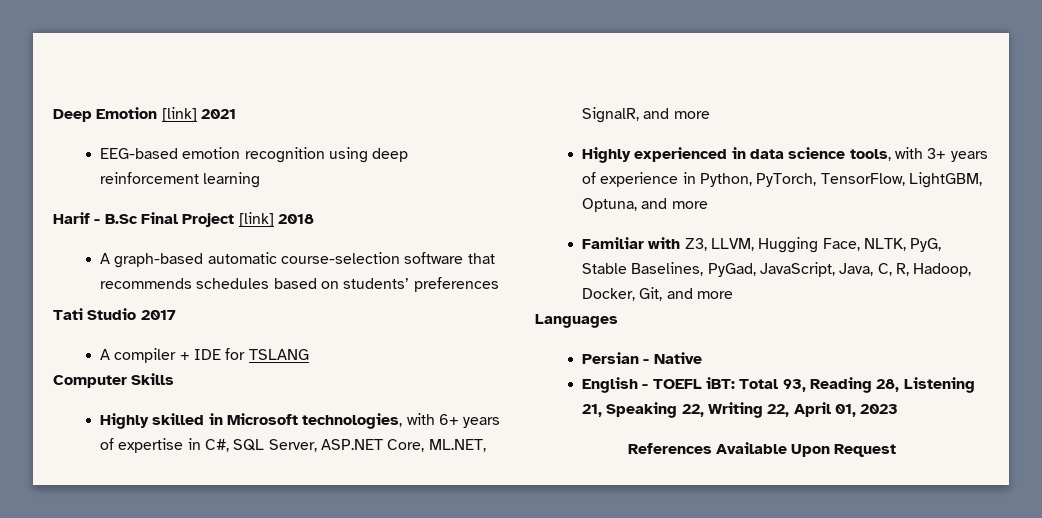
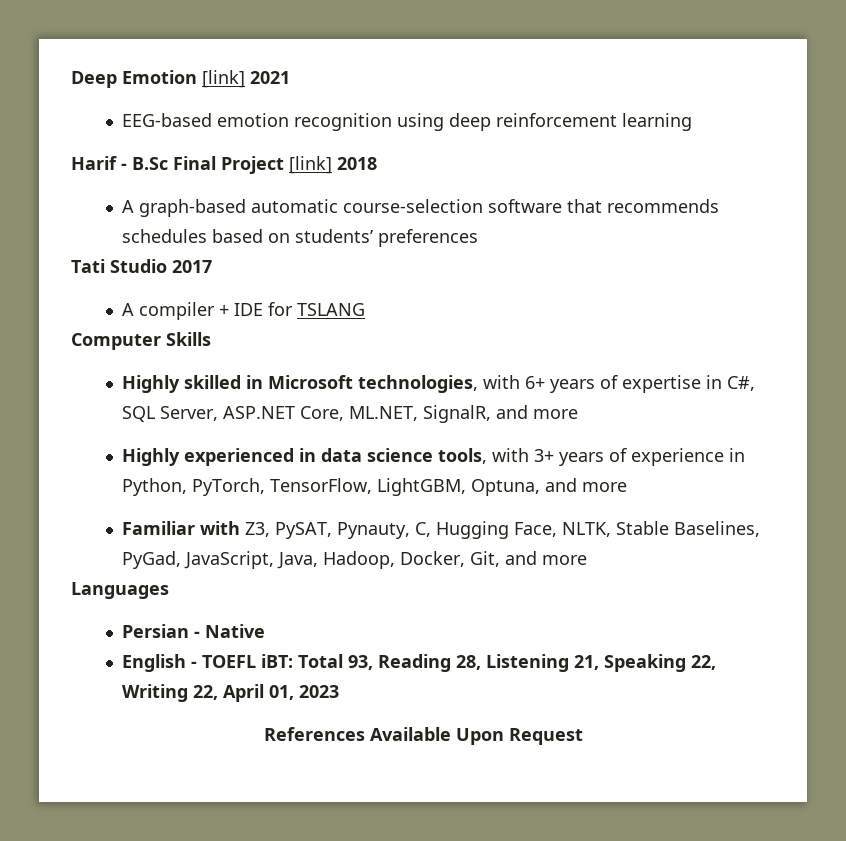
- Familiar with Z3, LLVM, Hugging Face, NLTK, PyG, Stable Baselines, PyGad, JavaScript, Java, C, R, Hadoop, Docker, Git, and more
+ Familiar with Z3, PySAT, Pynauty, C, Hugging Face, NLTK, Stable Baselines, PyGad, JavaScript, Java, Hadoop, Docker, Git, and more

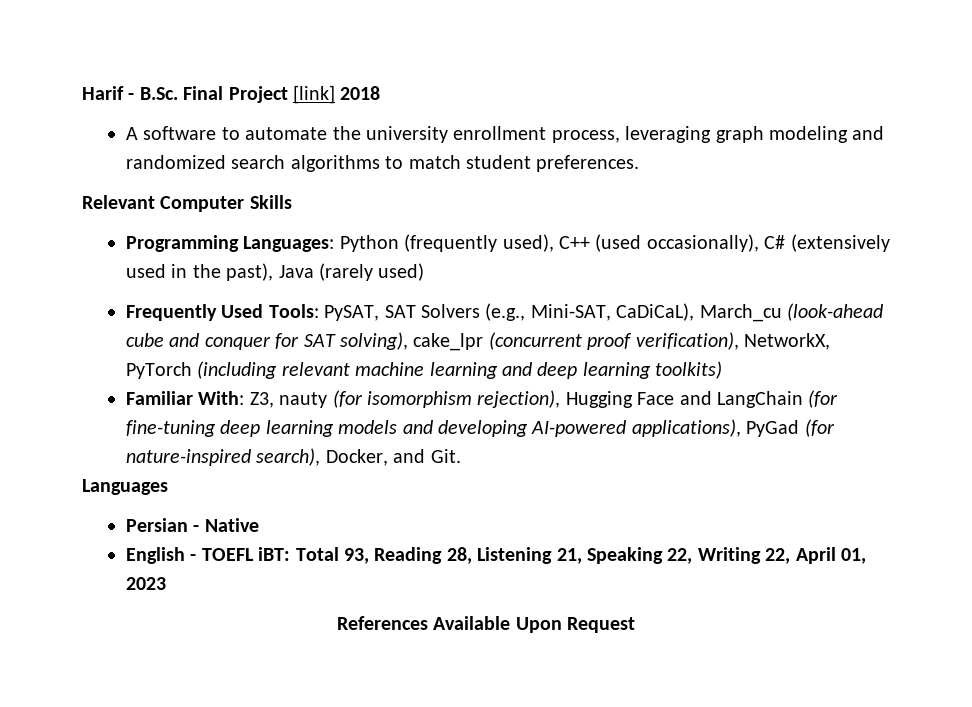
- Deep Emotion [link] 2021
- EEG-based emotion recognition using deep reinforcement learning
- Harif - B.Sc Final Project [link] 2018
+ Harif - B.Sc. Final Project [link] 2018
- A graph-based automatic course-selection software that recommends schedules based on students’ preferences
- Tati Studio 2017
- A compiler + IDE for TSLANG
- Computer Skills
- Highly skilled in Microsoft technologies, with 6+ years of expertise in C#, SQL Server, ASP.NET Core, ML.NET, SignalR, and more
- Highly experienced in data science tools, with 3+ years of experience in Python, PyTorch, TensorFlow, LightGBM, Optuna, and more
- Familiar with Z3, PySAT, Pynauty, C, Hugging Face, NLTK, Stable Baselines, PyGad, JavaScript, Java, Hadoop, Docker, Git, and more
+ A software to automate the university enrollment process, leveraging graph modeling and randomized search algorithms to match student preferences.
+ Relevant Computer Skills
+ Programming Languages: Python (frequently used), C++ (used occasionally), C# (extensively used in the past), Java (rarely used)
+ Frequently Used Tools: PySAT, SAT Solvers (e.g., Mini-SAT, CaDiCaL), March_cu (look-ahead cube and conquer for SAT solving), cake_lpr (concurrent proof verification), NetworkX, PyTorch (including relevant machine learning and deep learning toolkits)
+ Familiar With: Z3, nauty (for isomorphism rejection), Hugging Face and LangChain (for fine-tuning deep learning models and developing AI-powered applications), PyGad (for nature-inspired search), Docker, and Git.

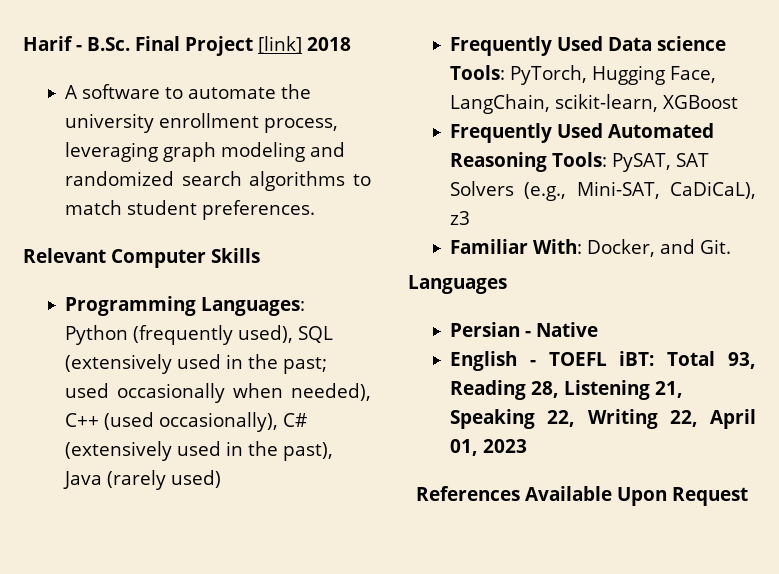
- Programming Languages: Python (frequently used), C++ (used occasionally), C# (extensively used in the past), Java (rarely used)
+ Programming Languages: Python (frequently used), SQL (extensively used in the past; used occasionally when needed), C++ (used occasionally), C# (extensively used in the past), Java (rarely used)
- Frequently Used Tools: PySAT, SAT Solvers (e.g., Mini-SAT, CaDiCaL), March_cu (look-ahead cube and conquer for SAT solving), cake_lpr (concurrent proof verification), NetworkX, PyTorch (including relevant machine learning and deep learning toolkits)
- Familiar With: Z3, nauty (for isomorphism rejection), Hugging Face and LangChain (for fine-tuning deep learning models and developing AI-powered applications), PyGad (for nature-inspired search), Docker, and Git.
+ Frequently Used Data science Tools: PyTorch, Hugging Face, LangChain, scikit-learn, XGBoost
+ Frequently Used Automated Reasoning Tools: PySAT, SAT Solvers (e.g., Mini-SAT, CaDiCaL), z3
+ Familiar With: Docker, and Git.

